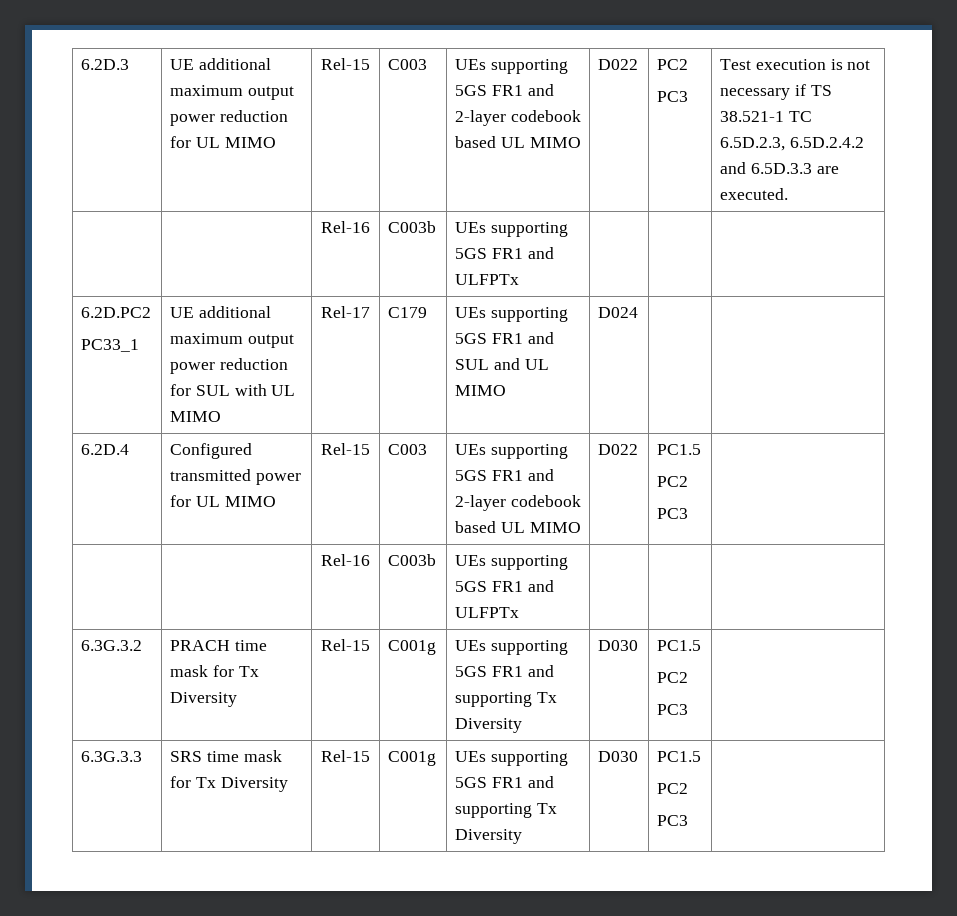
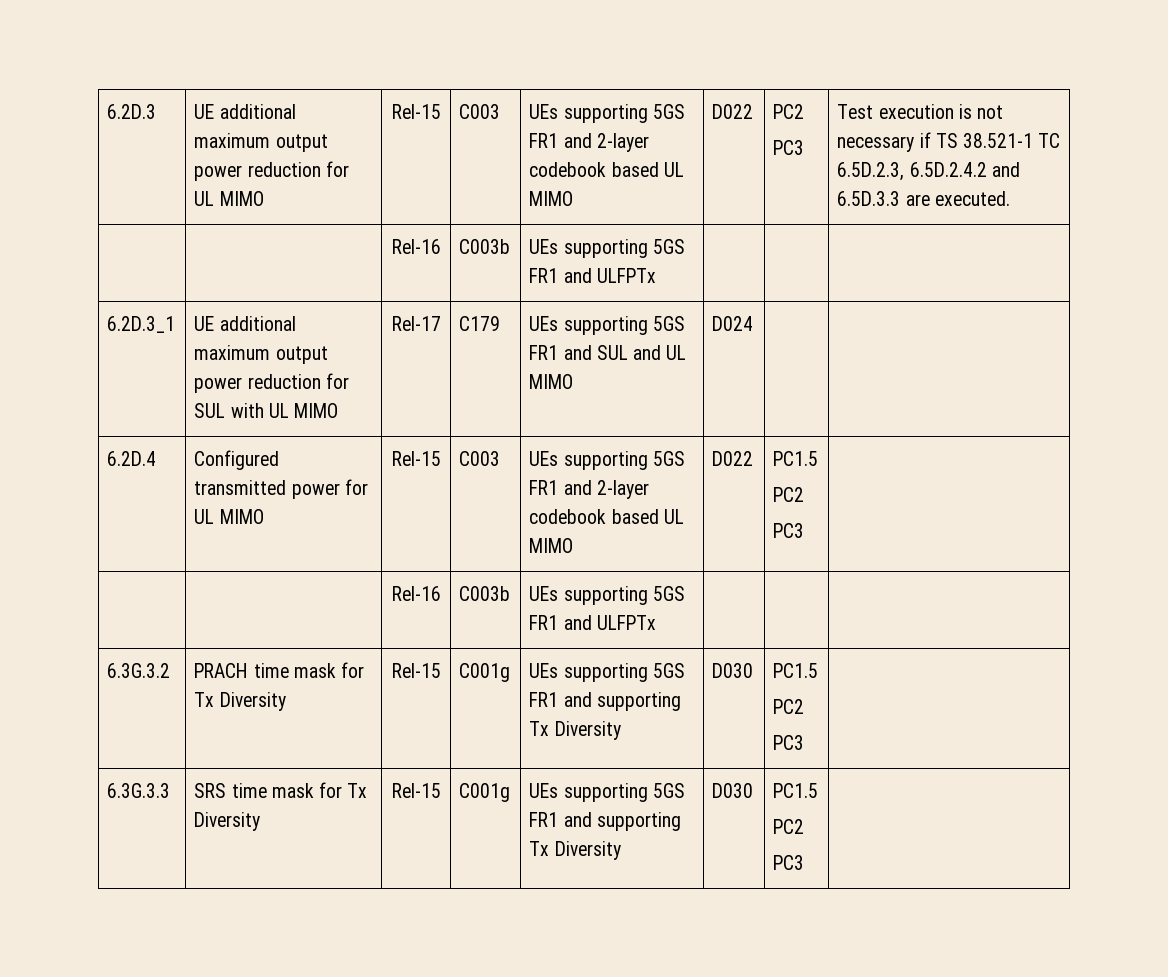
- 6.2D.PC2
- PC33_1 | UE additional maximum output power reduction for SUL with UL MIMO | Rel-17 | C179 | UEs supporting 5GS FR1 and SUL and UL MIMO | D024 | |
+ 6.2D.3_1 | UE additional maximum output power reduction for SUL with UL MIMO | Rel-17 | C179 | UEs supporting 5GS FR1 and SUL and UL MIMO | D024 | |

